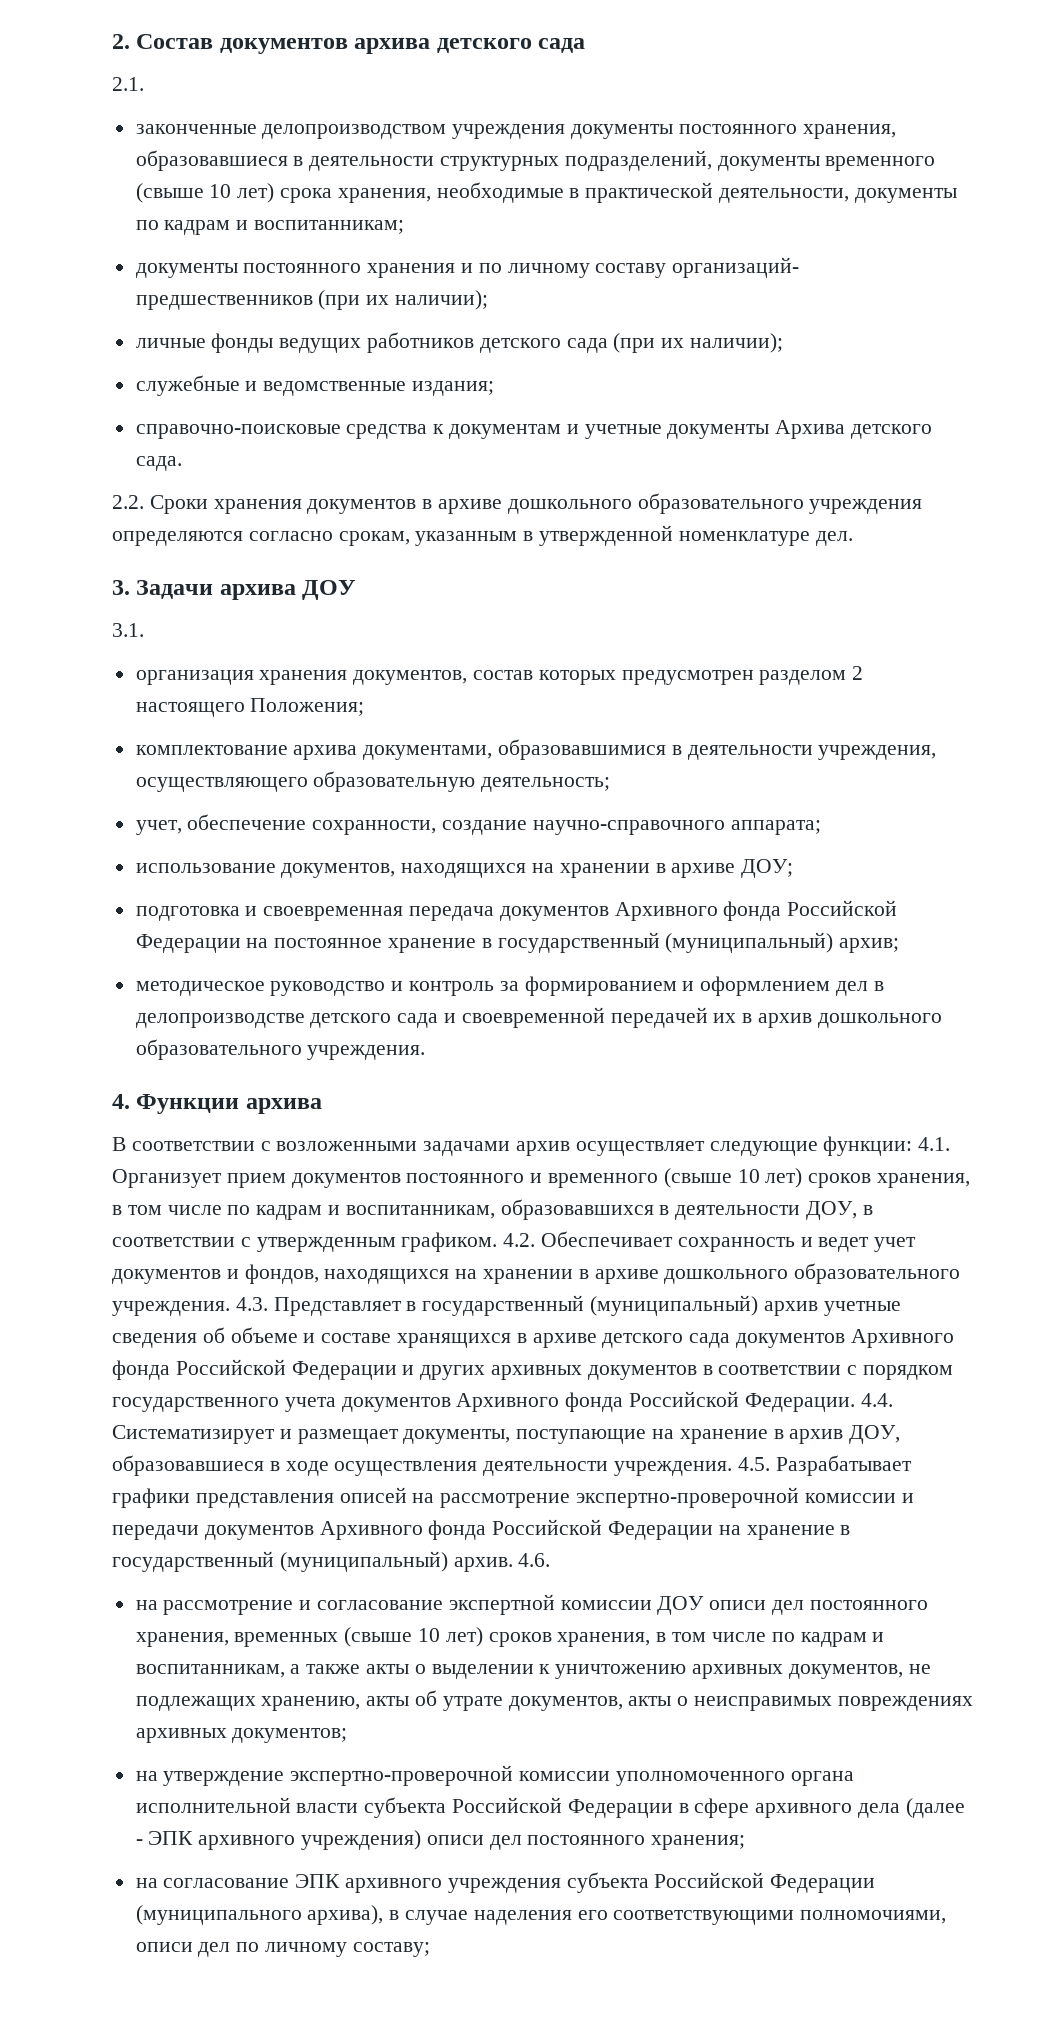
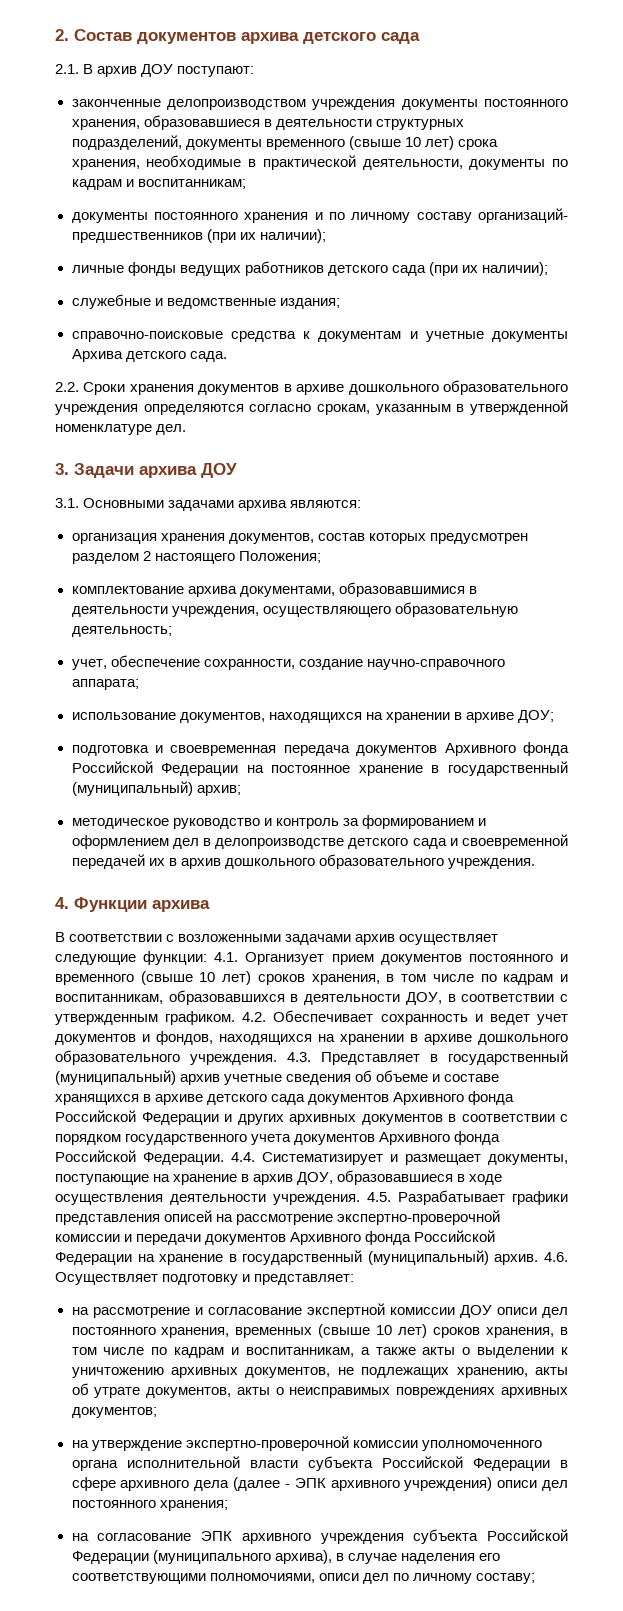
- 2.1.
+ 2.1. В архив ДОУ поступают:
- 3.1.
+ 3.1. Основными задачами архива являются:
- 4.6.
+ 4.6. Осуществляет подготовку и представляет:

